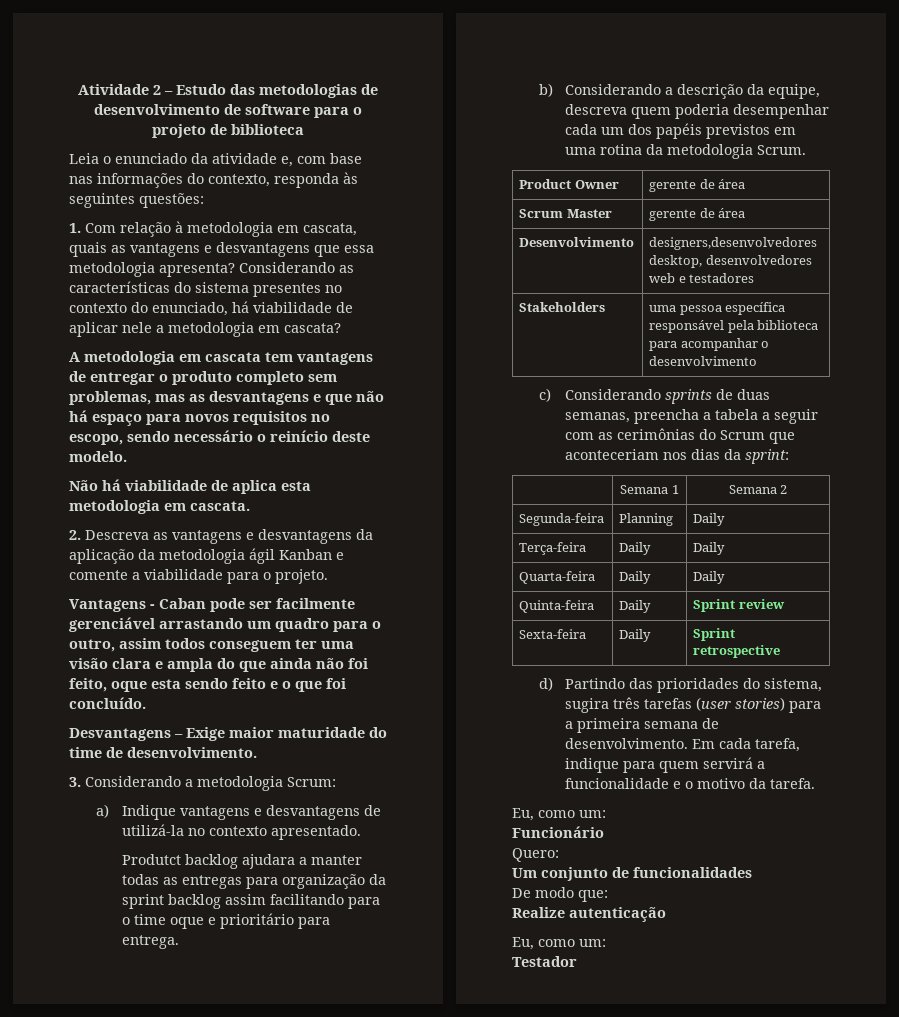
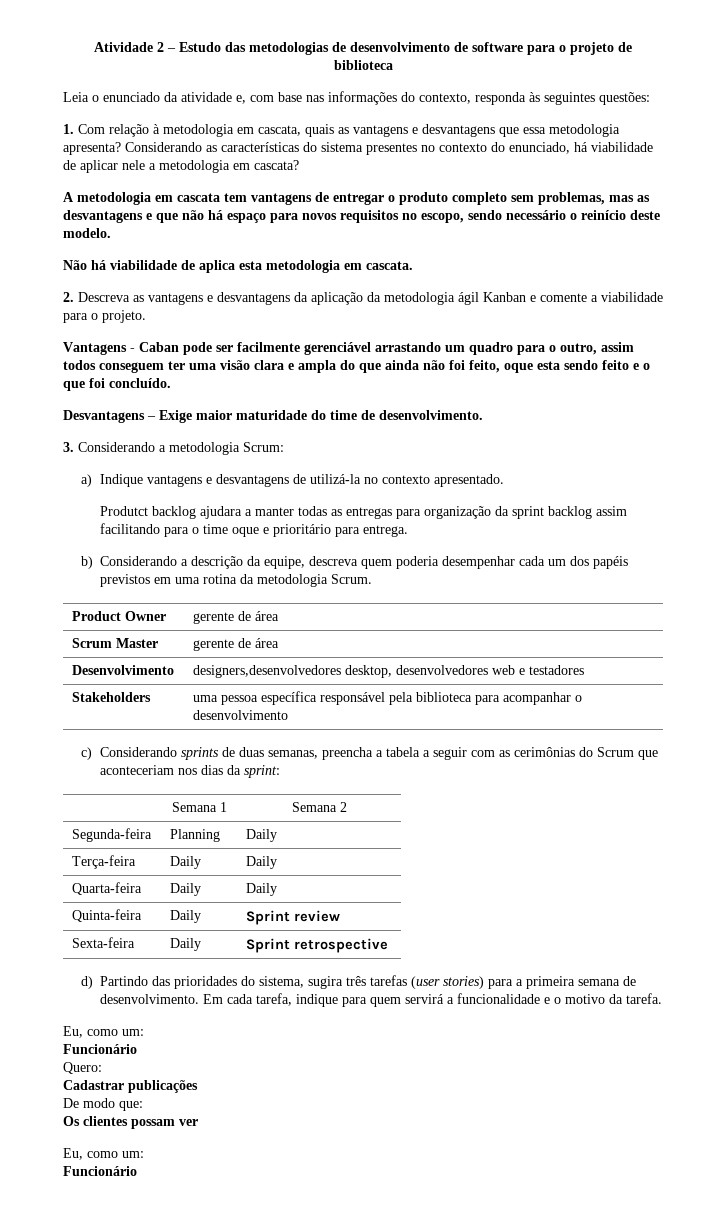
- Um conjunto de funcionalidades
+ Cadastrar publicações
- Realize autenticação
+ Os clientes possam ver
  Eu, como um:
- Testador
+ Funcionário

